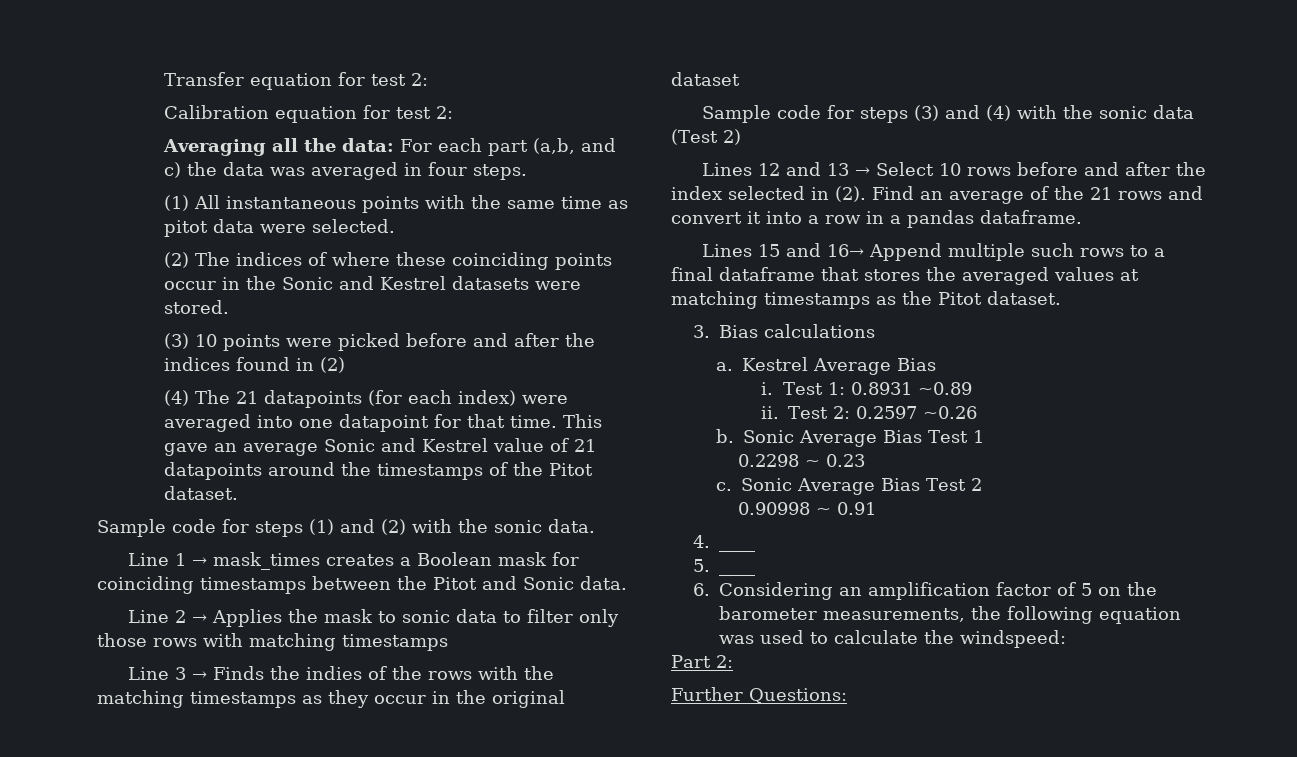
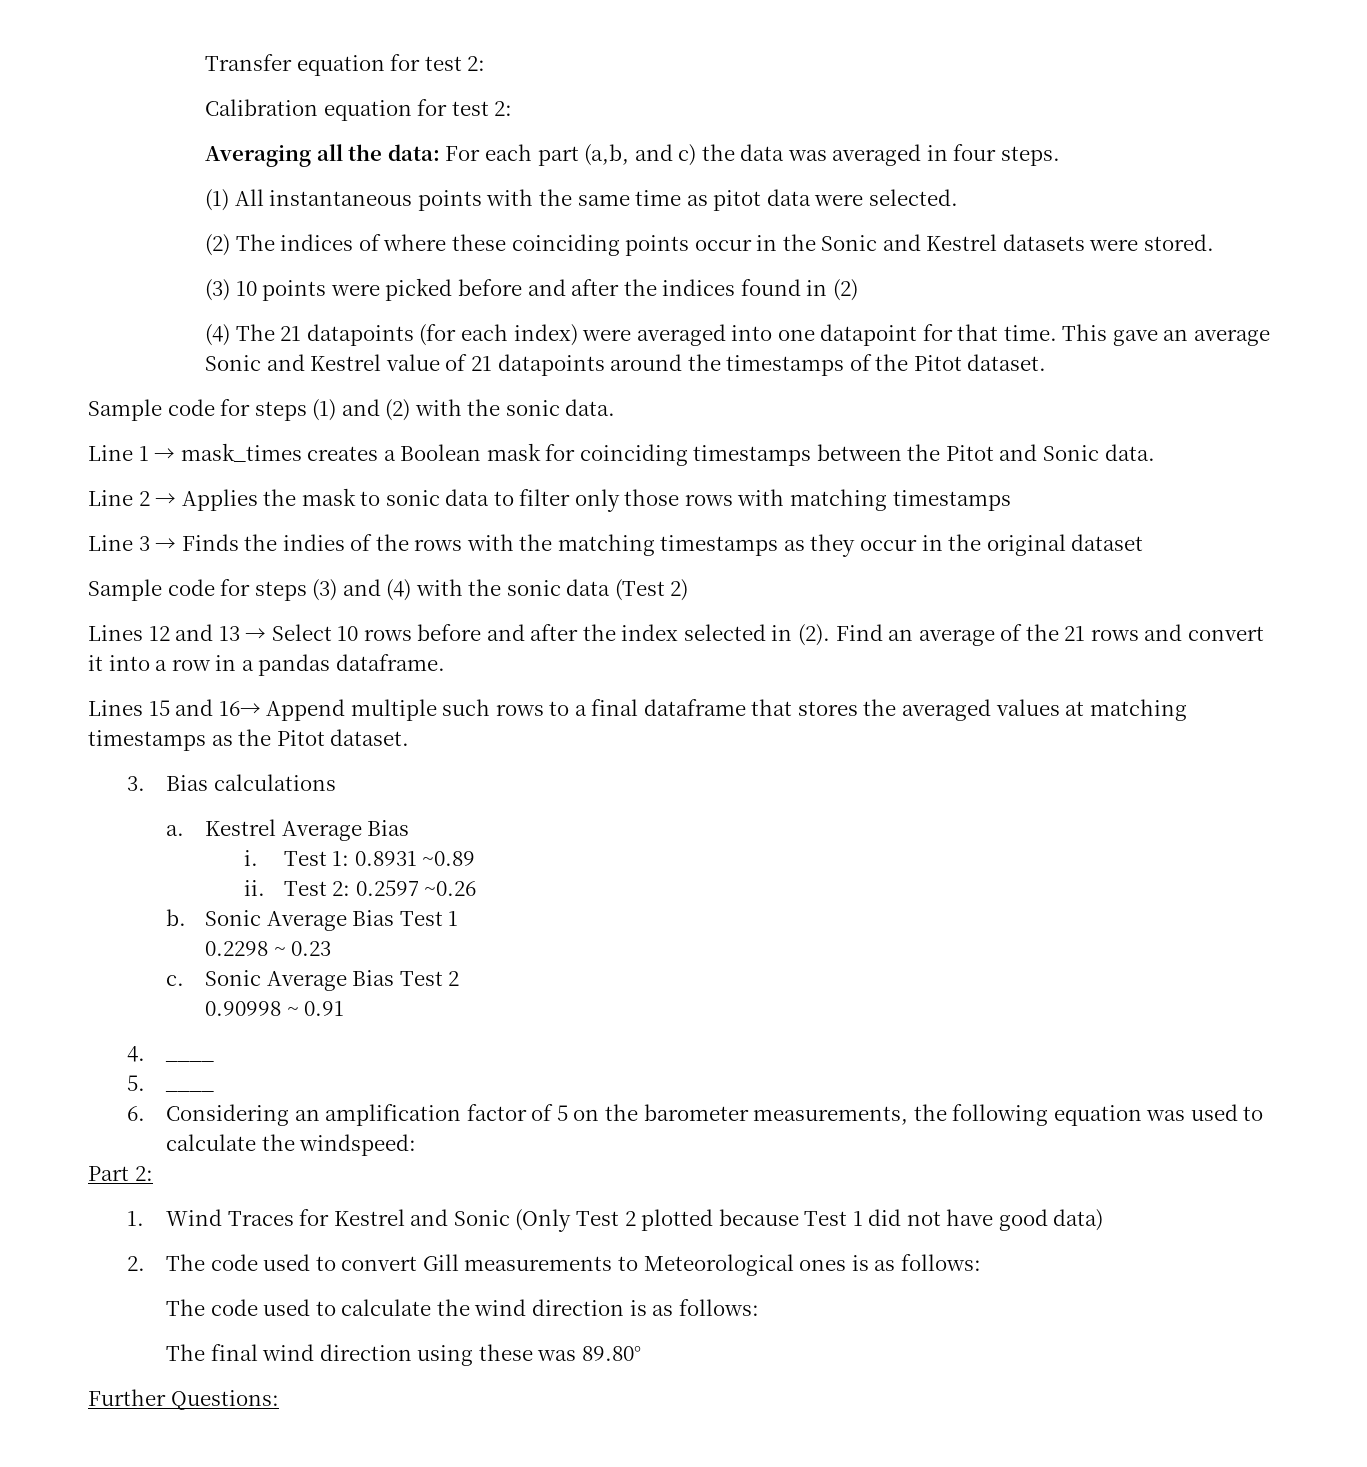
+ 1. Wind Traces for Kestrel and Sonic (Only Test 2 plotted because Test 1 did not have good data)
+ 2. The code used to convert Gill measurements to Meteorological ones is as follows:
+ The code used to calculate the wind direction is as follows:
+ The final wind direction using these was 89.80°

